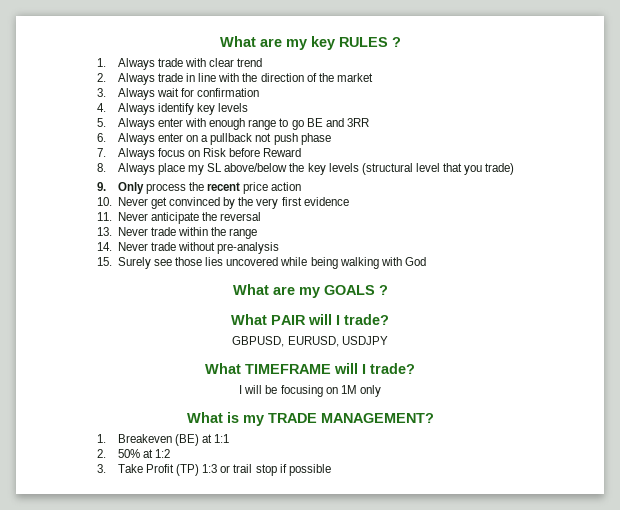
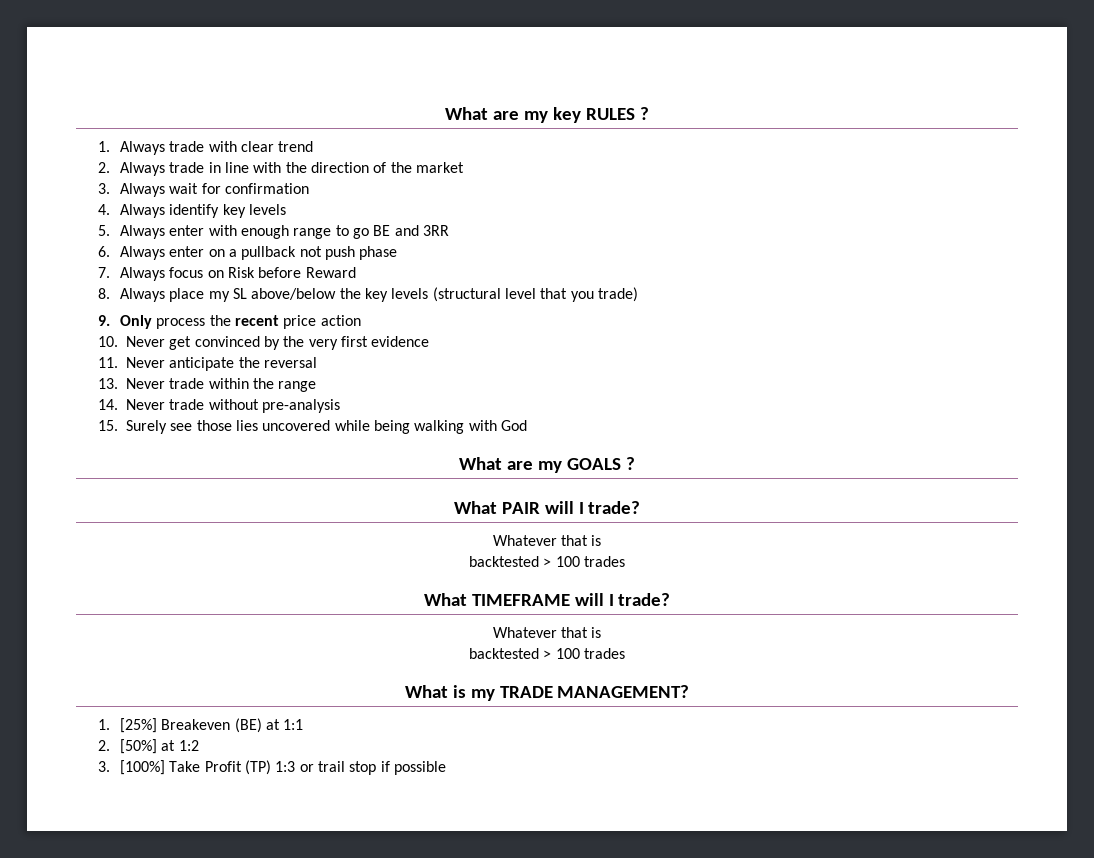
  What PAIR will I trade?
- GBPUSD, EURUSD, USDJPY
+ Whatever that is
+ backtested > 100 trades
  What TIMEFRAME will I trade?
- I will be focusing on 1M only
+ Whatever that is
+ backtested > 100 trades
- 1. Breakeven (BE) at 1:1
+ 1. [25%] Breakeven (BE) at 1:1
- 2. 50% at 1:2
+ 2. [50%] at 1:2
- 3. Take Profit (TP) 1:3 or trail stop if possible
+ 3. [100%] Take Profit (TP) 1:3 or trail stop if possible

